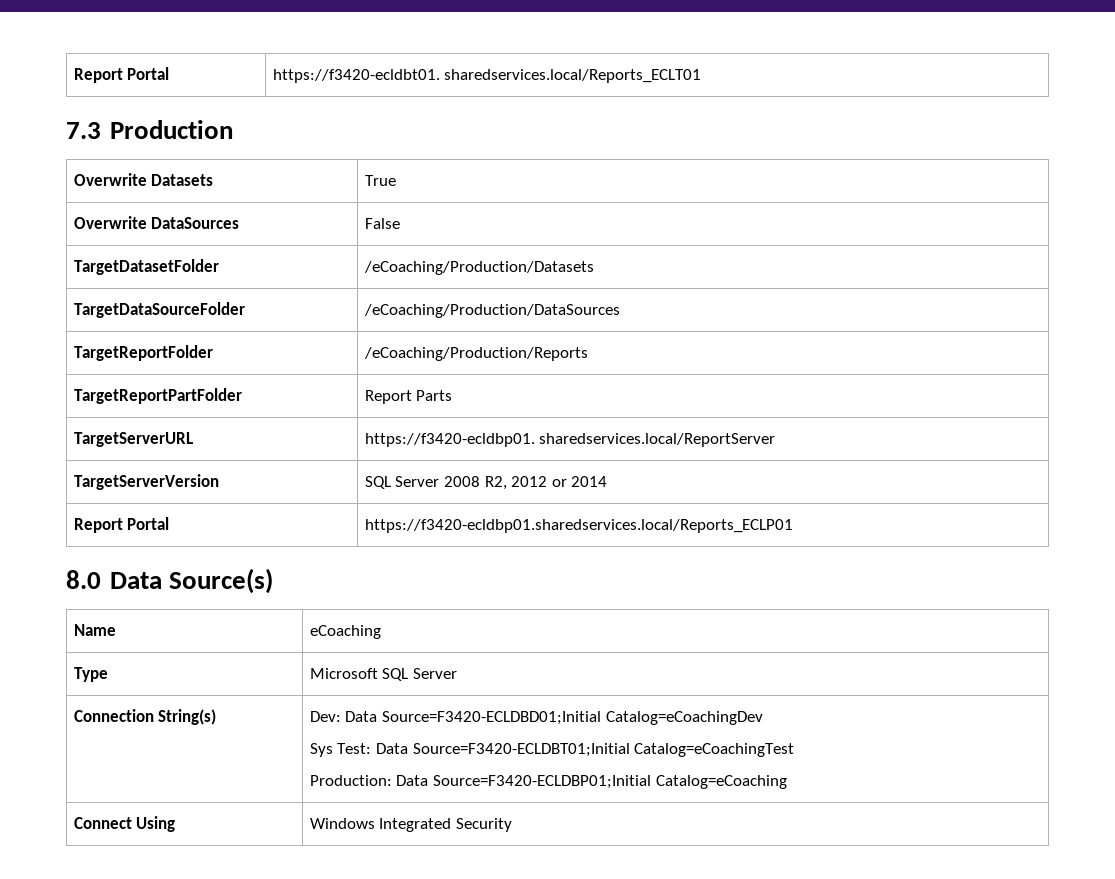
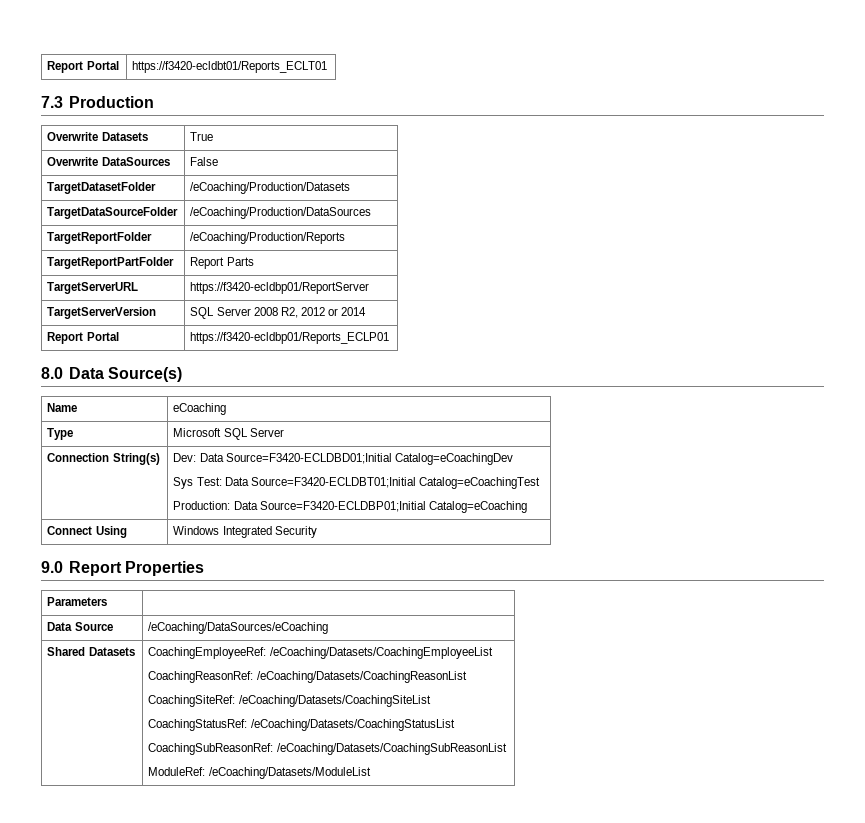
- Report Portal | https://f3420-ecldbt01. sharedservices.local/Reports_ECLT01
+ Report Portal | https://f3420-ecldbt01/Reports_ECLT01
- TargetServerURL | https://f3420-ecldbp01. sharedservices.local/ReportServer
+ TargetServerURL | https://f3420-ecldbp01/ReportServer
- Report Portal | https://f3420-ecldbp01.sharedservices.local/Reports_ECLP01
+ Report Portal | https://f3420-ecldbp01/Reports_ECLP01
+ 9.0 Report Properties
+ Parameters |
+ Data Source | /eCoaching/DataSources/eCoaching
+ Shared Datasets | CoachingEmployeeRef: /eCoaching/Datasets/CoachingEmployeeList
+ CoachingReasonRef: /eCoaching/Datasets/CoachingReasonList
+ CoachingSiteRef: /eCoaching/Datasets/CoachingSiteList
+ CoachingStatusRef: /eCoaching/Datasets/CoachingStatusList
+ CoachingSubReasonRef: /eCoaching/Datasets/CoachingSubReasonList
+ ModuleRef: /eCoaching/Datasets/ModuleList

